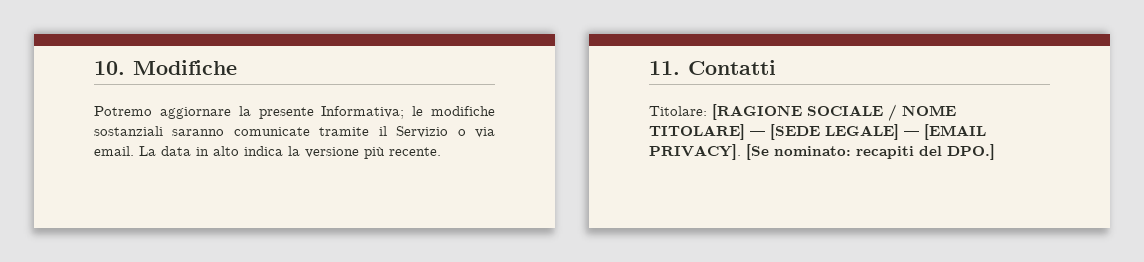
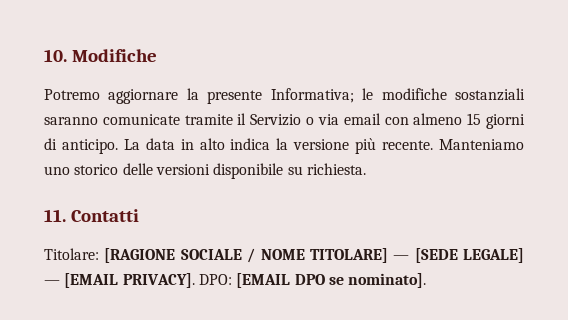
- Potremo aggiornare la presente Informativa; le modifiche sostanziali saranno comunicate tramite il Servizio o via email.
+ Potremo aggiornare la presente Informativa; le modifiche sostanziali saranno comunicate tramite il Servizio o via email con almeno 15 giorni di anticipo.
+ Manteniamo uno storico delle versioni disponibile su richiesta.
- [Se nominato: recapiti del DPO.]
+ DPO: [EMAIL DPO se nominato].

